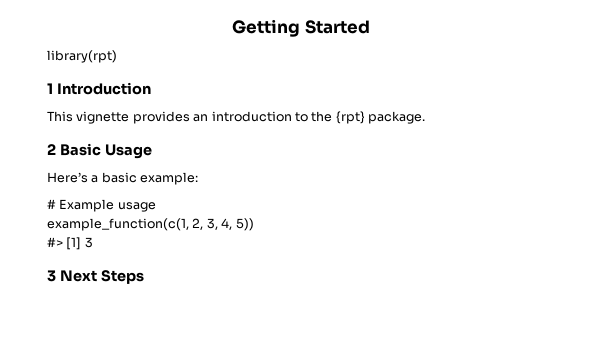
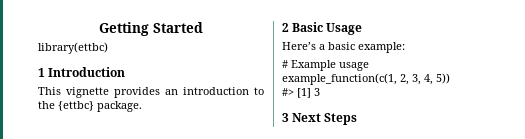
- library(rpt)
+ library(ettbc)
- This vignette provides an introduction to the {rpt} package.
+ This vignette provides an introduction to the {ettbc} package.

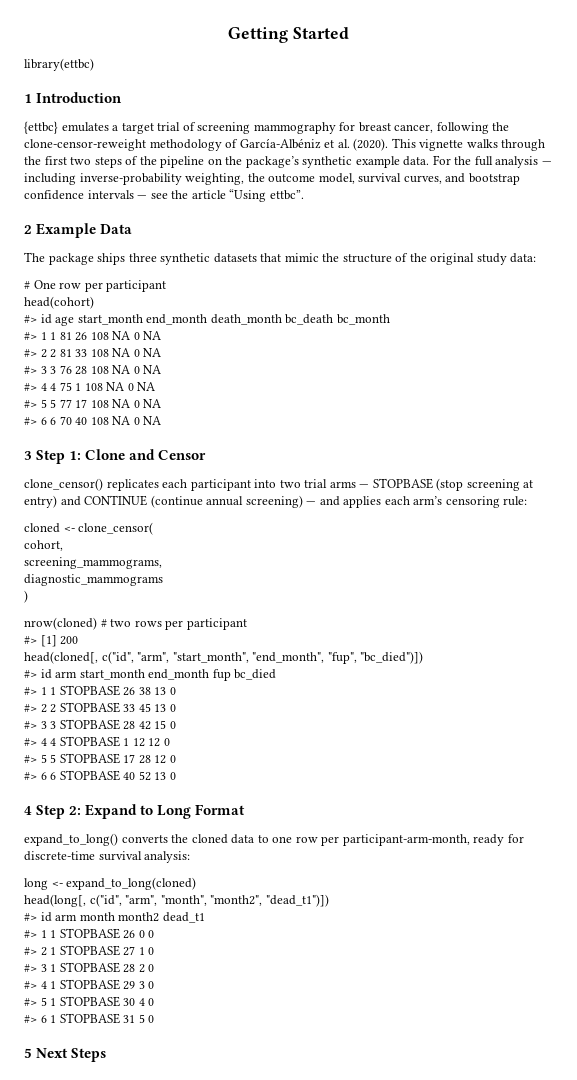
- This vignette provides an introduction to the {ettbc} package.
- 2 Basic Usage
- Here’s a basic example:
- # Example usage
- example_function(c(1, 2, 3, 4, 5))
- #> [1] 3
- 3 Next Steps
+ {ettbc} emulates a target trial of screening mammography for breast cancer, following the clone-censor-reweight methodology of García-Albéniz et al. (2020). This vignette walks through the first two steps of the pipeline on the package’s synthetic example data. For the full analysis — including inverse-probability weighting, the outcome model, survival curves, and bootstrap confidence intervals — see the article “Using ettbc”.
+ 2 Example Data
+ The package ships three synthetic datasets that mimic the structure of the original study data:
+ # One row per participant
+ head(cohort)
+ #> id age start_month end_month death_month bc_death bc_month
+ #> 1 1 81 26 108 NA 0 NA
+ #> 2 2 81 33 108 NA 0 NA
+ #> 3 3 76 28 108 NA 0 NA
+ #> 4 4 75 1 108 NA 0 NA
+ #> 5 5 77 17 108 NA 0 NA
+ #> 6 6 70 40 108 NA 0 NA
+ 3 Step 1: Clone and Censor
+ clone_censor() replicates each participant into two trial arms — STOPBASE (stop screening at entry) and CONTINUE (continue annual screening) — and applies each arm’s censoring rule:
+ cloned <- clone_censor(
+ cohort,
+ screening_mammograms,
+ diagnostic_mammograms
+ )
+ nrow(cloned) # two rows per participant
+ #> [1] 200
+ head(cloned[, c("id", "arm", "start_month", "end_month", "fup", "bc_died")])
+ #> id arm start_month end_month fup bc_died
+ #> 1 1 STOPBASE 26 38 13 0
+ #> 2 2 STOPBASE 33 45 13 0
+ #> 3 3 STOPBASE 28 42 15 0
+ #> 4 4 STOPBASE 1 12 12 0
+ #> 5 5 STOPBASE 17 28 12 0
+ #> 6 6 STOPBASE 40 52 13 0
+ 4 Step 2: Expand to Long Format
+ expand_to_long() converts the cloned data to one row per participant-arm-month, ready for discrete-time survival analysis:
+ long <- expand_to_long(cloned)
+ head(long[, c("id", "arm", "month", "month2", "dead_t1")])
+ #> id arm month month2 dead_t1
+ #> 1 1 STOPBASE 26 0 0
+ #> 2 1 STOPBASE 27 1 0
+ #> 3 1 STOPBASE 28 2 0
+ #> 4 1 STOPBASE 29 3 0
+ #> 5 1 STOPBASE 30 4 0
+ #> 6 1 STOPBASE 31 5 0
+ 5 Next Steps

